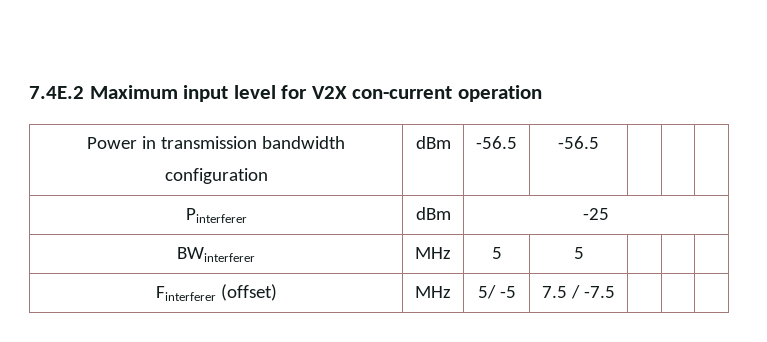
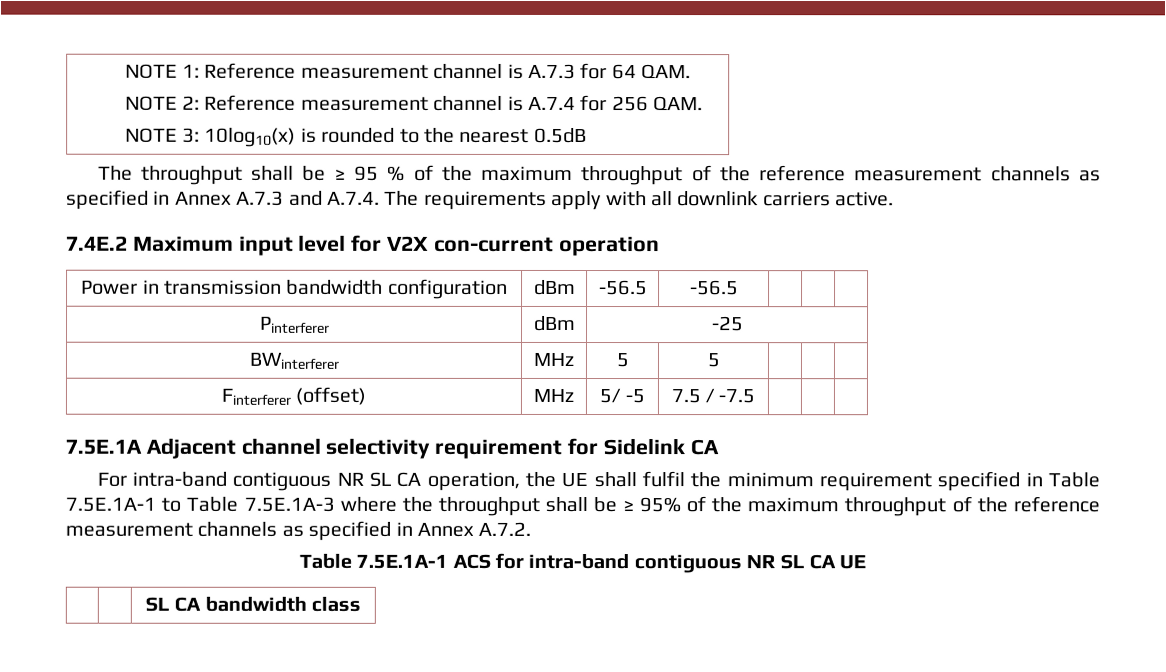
+ NOTE 1: Reference measurement channel is A.7.3 for 64 QAM.
+ NOTE 2: Reference measurement channel is A.7.4 for 256 QAM.
+ NOTE 3: 10log10(x) is rounded to the nearest 0.5dB
+ The throughput shall be ≥ 95 % of the maximum throughput of the reference measurement channels as specified in Annex A.7.3 and A.7.4. The requirements apply with all downlink carriers active.
+ 7.5E.1A Adjacent channel selectivity requirement for Sidelink CA
+ For intra-band contiguous NR SL CA operation, the UE shall fulfil the minimum requirement specified in Table 7.5E.1A-1 to Table 7.5E.1A-3 where the throughput shall be ≥ 95% of the maximum throughput of the reference measurement channels as specified in Annex A.7.2.
+ Table 7.5E.1A-1 ACS for intra-band contiguous NR SL CA UE
+ | | SL CA bandwidth class

